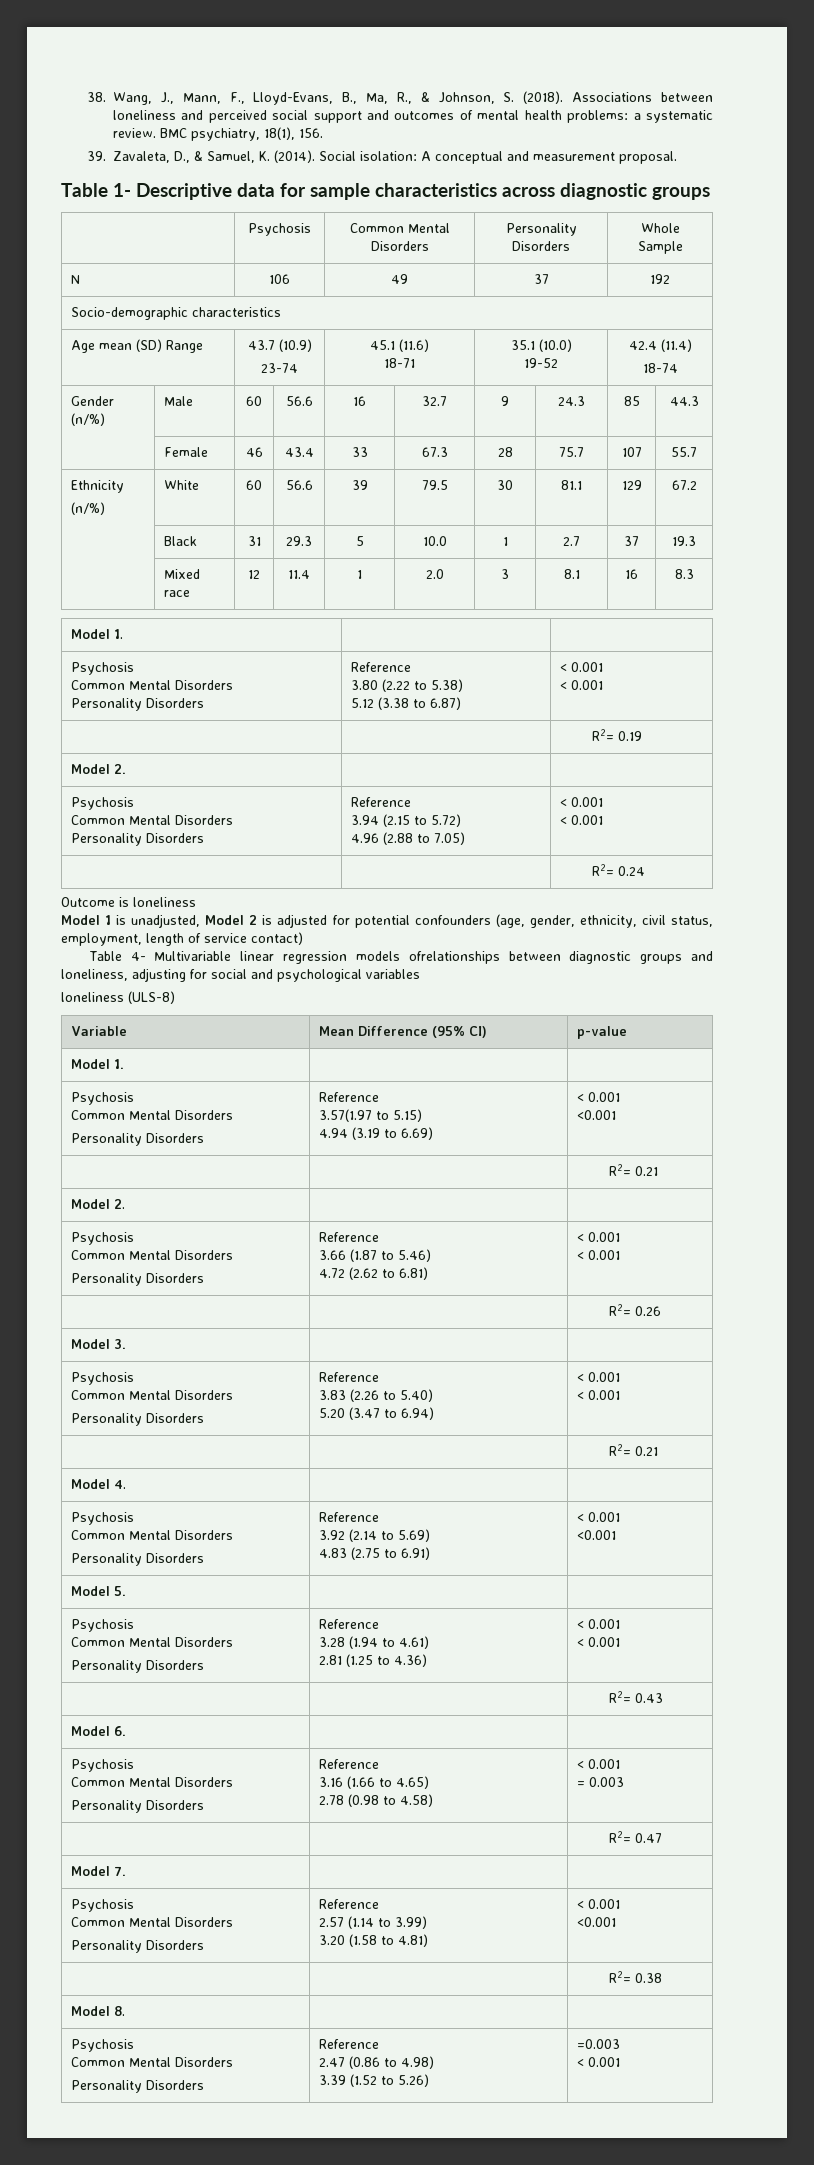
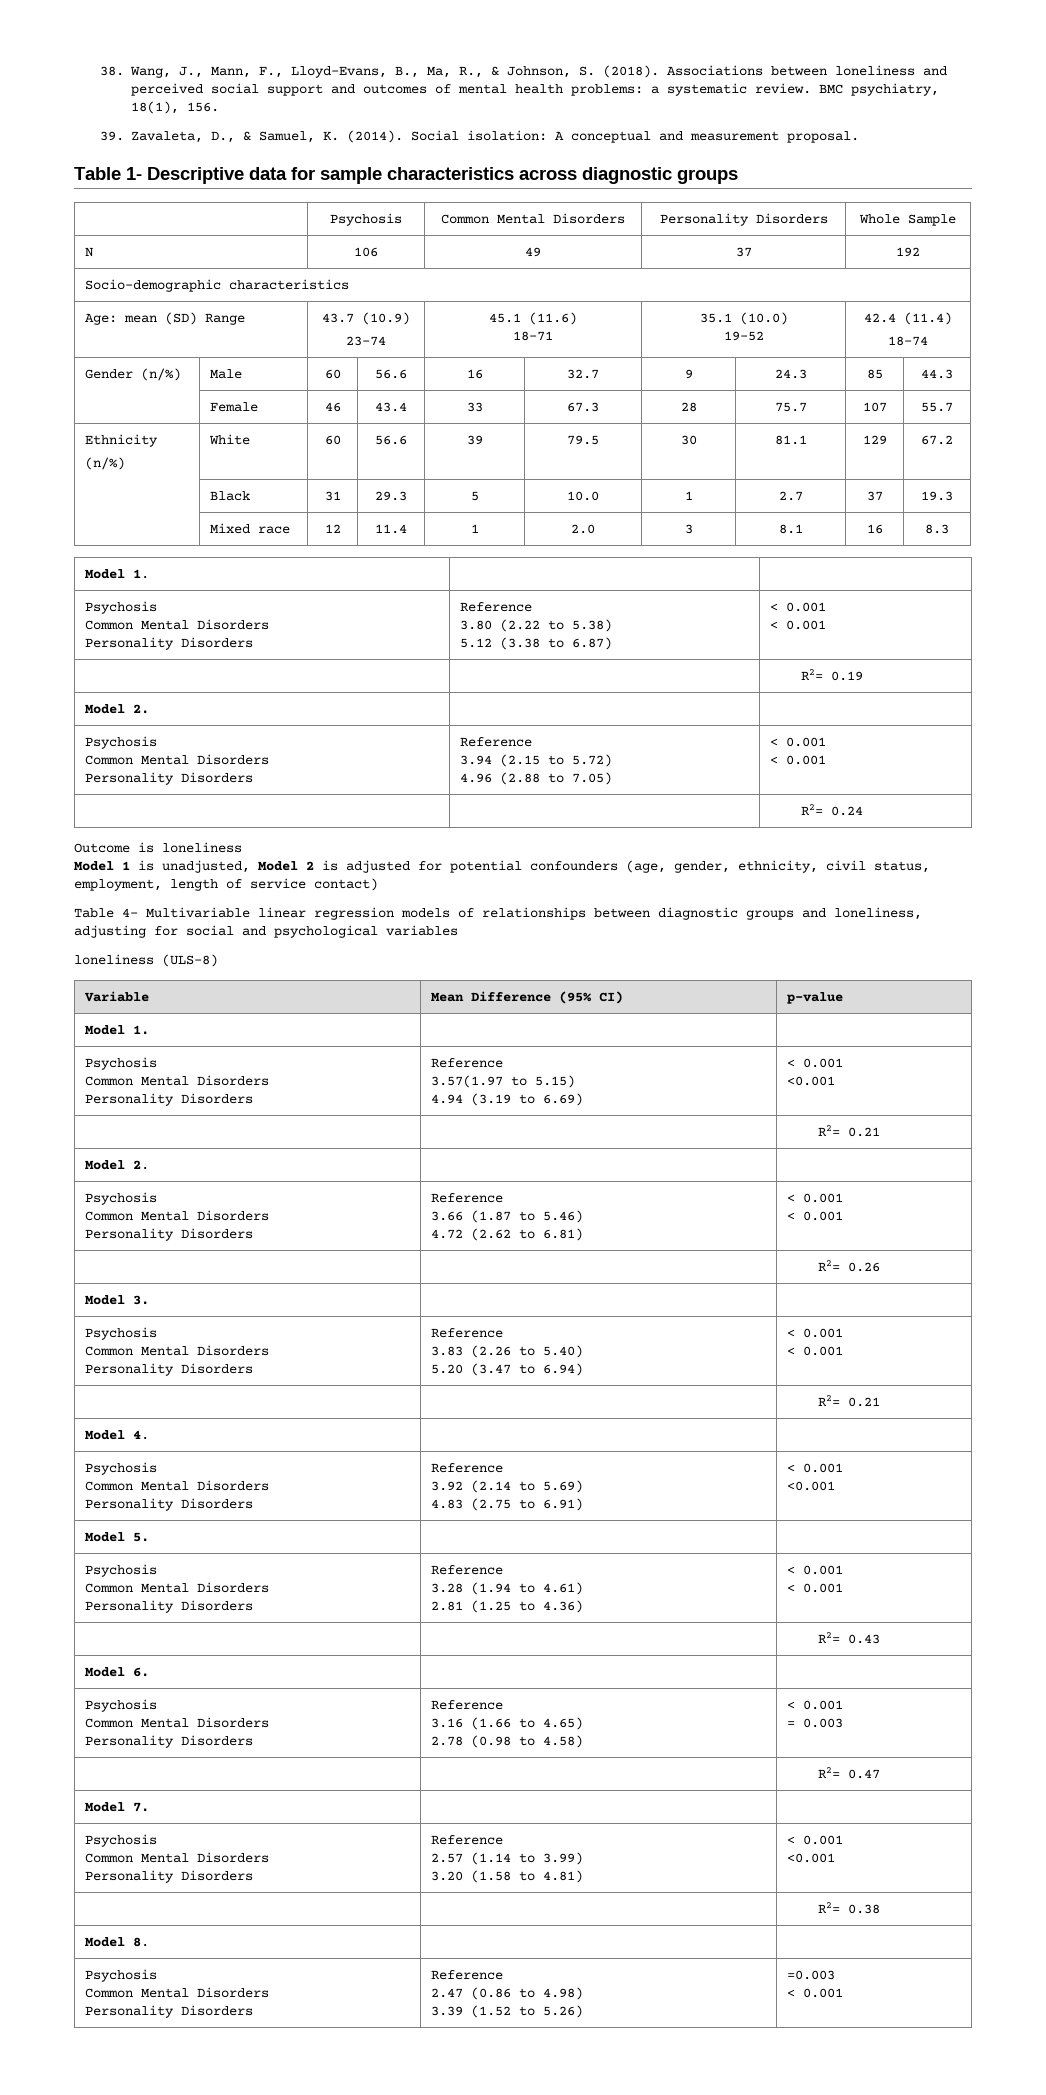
- Age mean (SD) Range | 43.7 (10.9)
+ Age: mean (SD) Range | 43.7 (10.9)
- Table 4- Multivariable linear regression models ofrelationships between diagnostic groups and loneliness, adjusting for social and psychological variables
+ Table 4- Multivariable linear regression models of relationships between diagnostic groups and loneliness, adjusting for social and psychological variables

